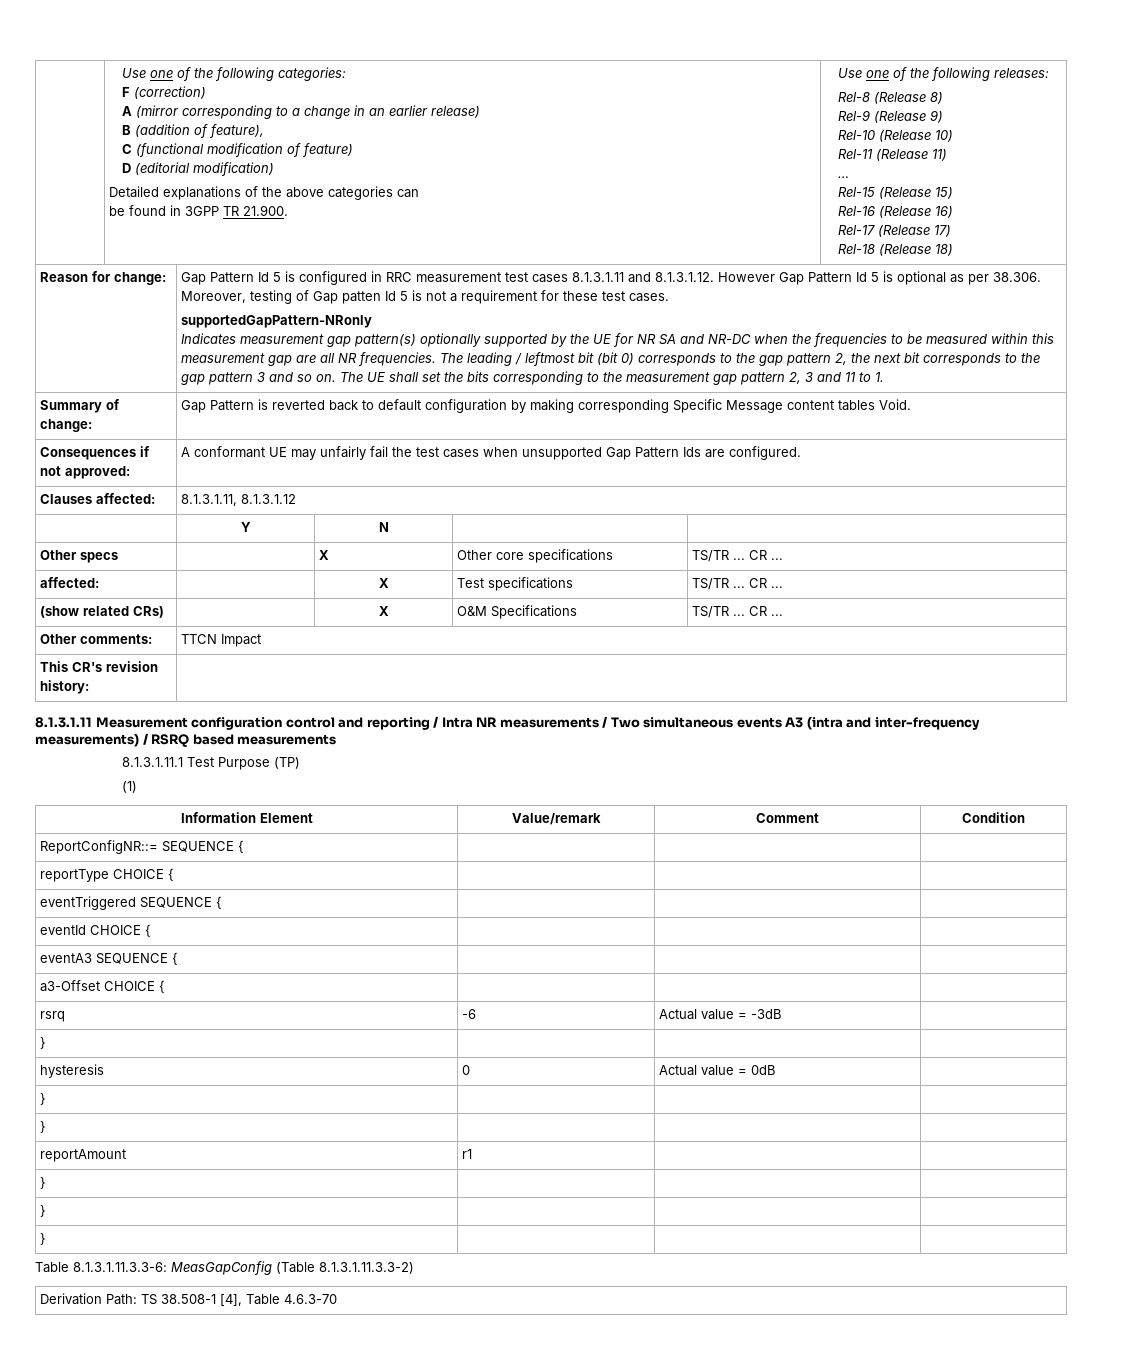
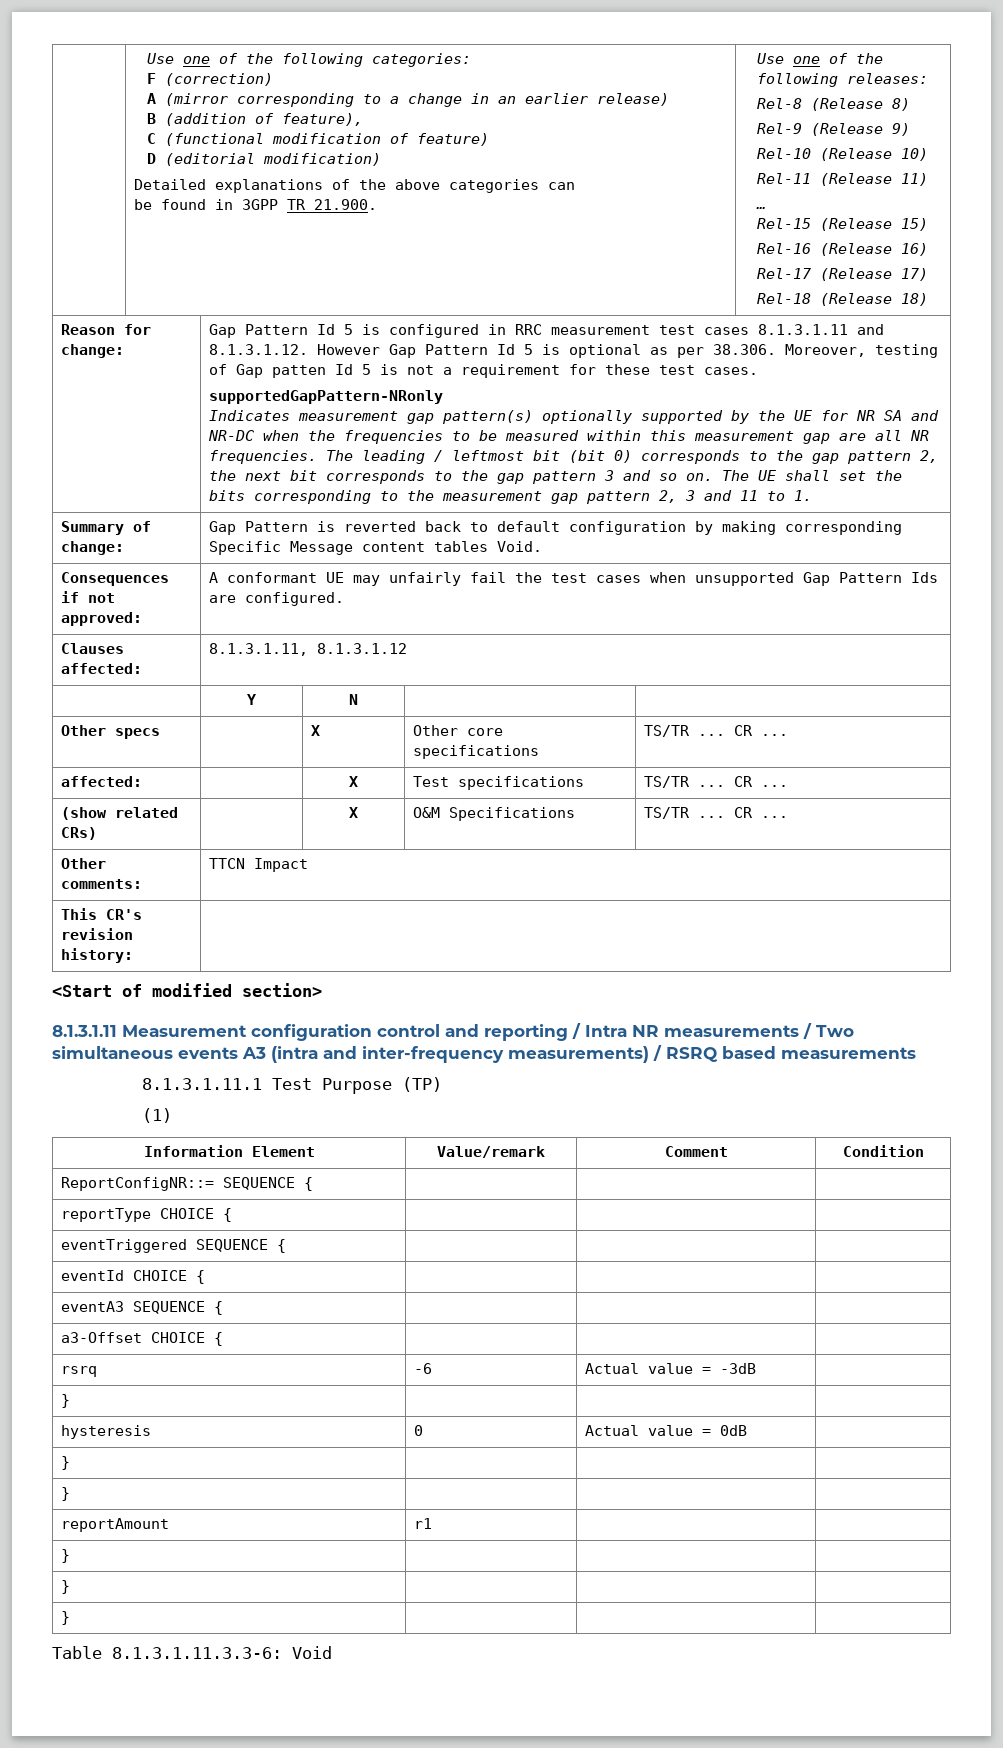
+ <Start of modified section>
- Table 8.1.3.1.11.3.3-6: MeasGapConfig (Table 8.1.3.1.11.3.3-2)
- Derivation Path: TS 38.508-1 [4], Table 4.6.3-70
+ Table 8.1.3.1.11.3.3-6: Void

